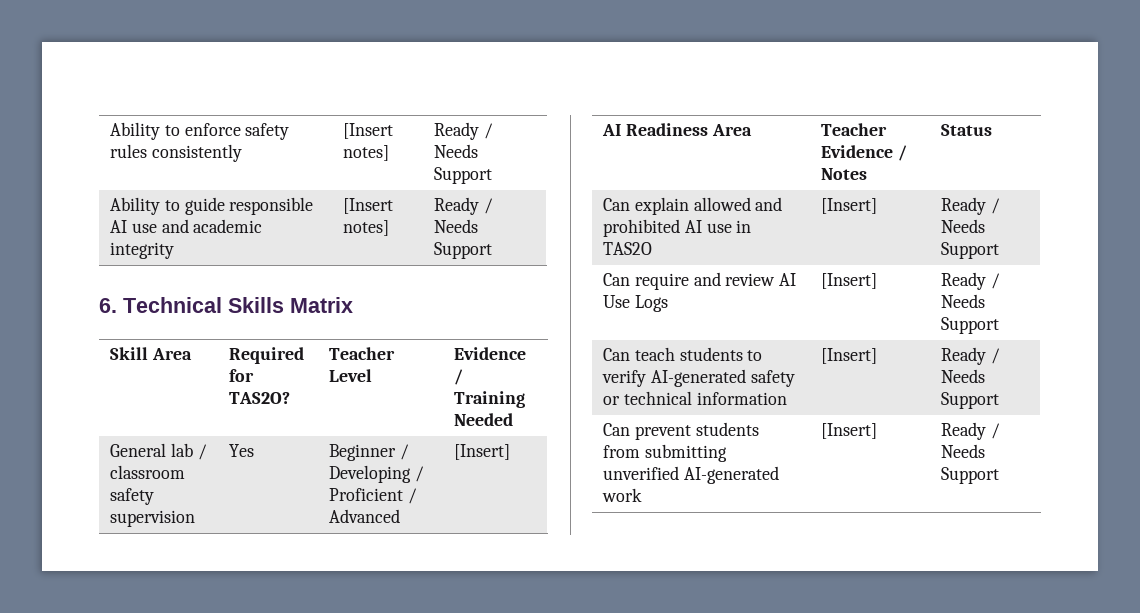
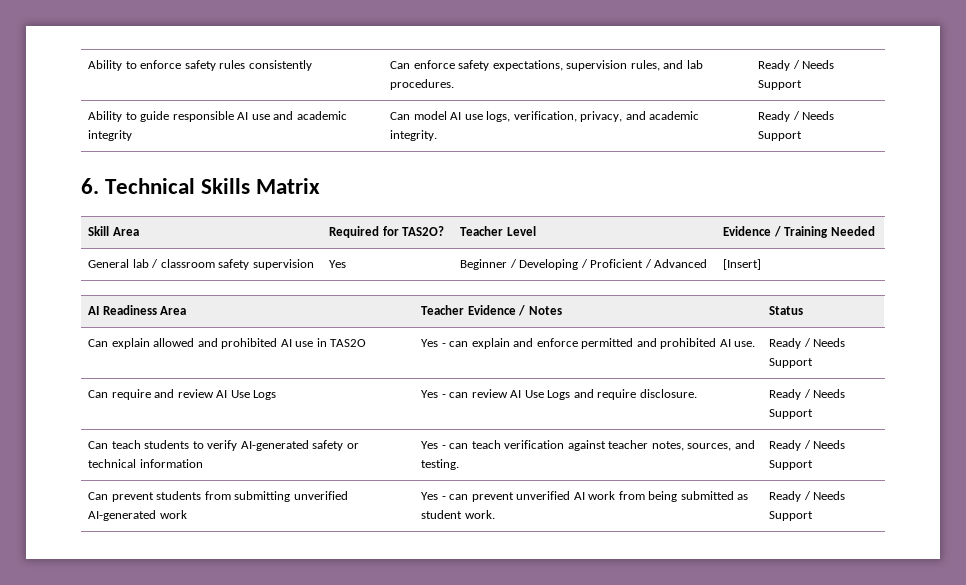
- Ability to enforce safety rules consistently | [Insert notes] | Ready / Needs Support
+ Ability to enforce safety rules consistently | Can enforce safety expectations, supervision rules, and lab procedures. | Ready / Needs Support
- Ability to guide responsible AI use and academic integrity | [Insert notes] | Ready / Needs Support
+ Ability to guide responsible AI use and academic integrity | Can model AI use logs, verification, privacy, and academic integrity. | Ready / Needs Support
- Can explain allowed and prohibited AI use in TAS2O | [Insert] | Ready / Needs Support
+ Can explain allowed and prohibited AI use in TAS2O | Yes - can explain and enforce permitted and prohibited AI use. | Ready / Needs Support
- Can require and review AI Use Logs | [Insert] | Ready / Needs Support
+ Can require and review AI Use Logs | Yes - can review AI Use Logs and require disclosure. | Ready / Needs Support
- Can teach students to verify AI-generated safety or technical information | [Insert] | Ready / Needs Support
+ Can teach students to verify AI-generated safety or technical information | Yes - can teach verification against teacher notes, sources, and testing. | Ready / Needs Support
- Can prevent students from submitting unverified AI-generated work | [Insert] | Ready / Needs Support
+ Can prevent students from submitting unverified AI-generated work | Yes - can prevent unverified AI work from being submitted as student work. | Ready / Needs Support

